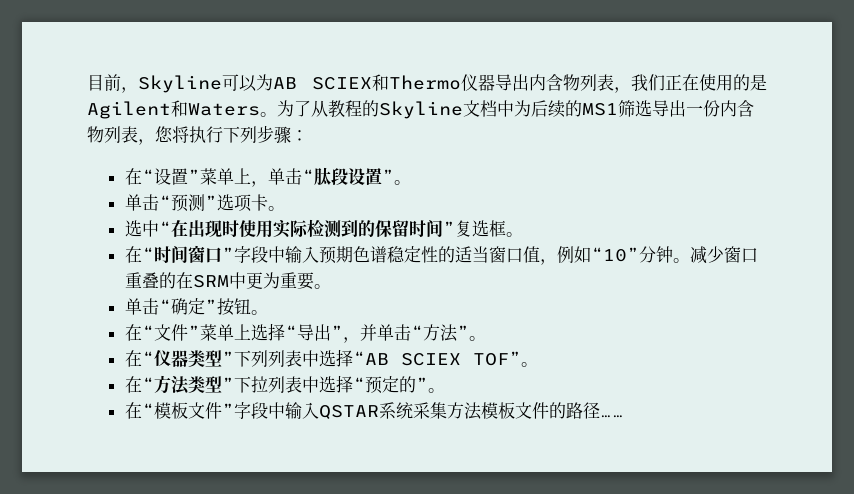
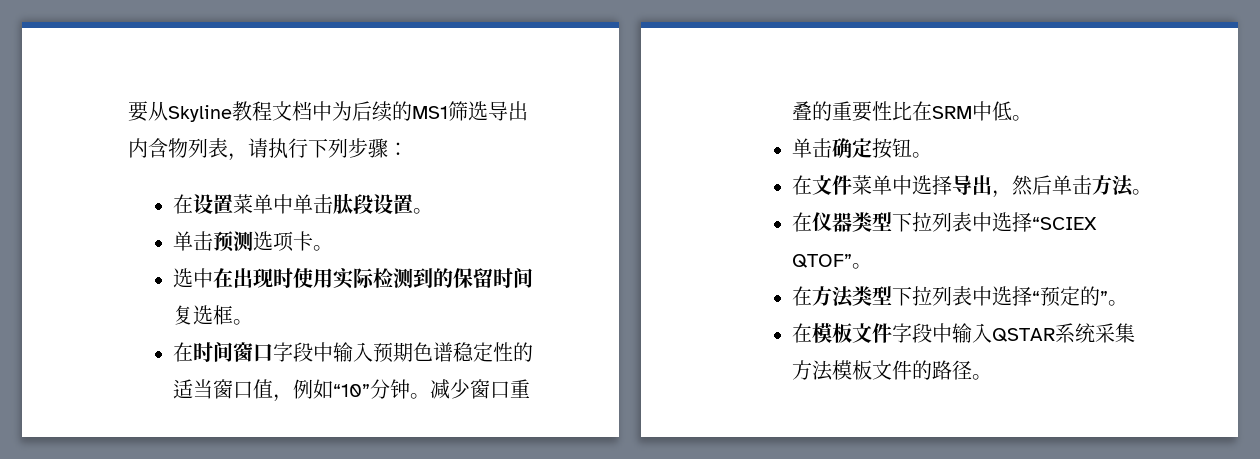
- 目前，Skyline可以为AB SCIEX和Thermo仪器导出内含物列表，我们正在使用的是Agilent和Waters。为了从教程的Skyline文档中为后续的MS1筛选导出一份内含物列表，您将执行下列步骤：
+ 要从Skyline教程文档中为后续的MS1筛选导出内含物列表，请执行下列步骤：
- 在“设置”菜单上，单击“肽段设置”。
- 单击“预测”选项卡。
+ 在设置菜单中单击肽段设置。
+ 单击预测选项卡。
- 选中“在出现时使用实际检测到的保留时间”复选框。
+ 选中在出现时使用实际检测到的保留时间复选框。
- 在“时间窗口”字段中输入预期色谱稳定性的适当窗口值，例如“10”分钟。
+ 在时间窗口字段中输入预期色谱稳定性的适当窗口值，例如“10”分钟。
- 减少窗口重叠的在SRM中更为重要。
- 单击“确定”按钮。
+ 减少窗口重叠的重要性比在SRM中低。
+ 单击确定按钮。
- 在“文件”菜单上选择“导出”，并单击“方法”。
- 在“仪器类型”下列列表中选择“AB SCIEX TOF”。
- 在“方法类型”下拉列表中选择“预定的”。
+ 在文件菜单中选择导出，然后单击方法。
+ 在仪器类型下拉列表中选择“SCIEX QTOF”。
+ 在方法类型下拉列表中选择“预定的”。
- 在“模板文件”字段中输入QSTAR系统采集方法模板文件的路径……
+ 在模板文件字段中输入QSTAR系统采集方法模板文件的路径。

